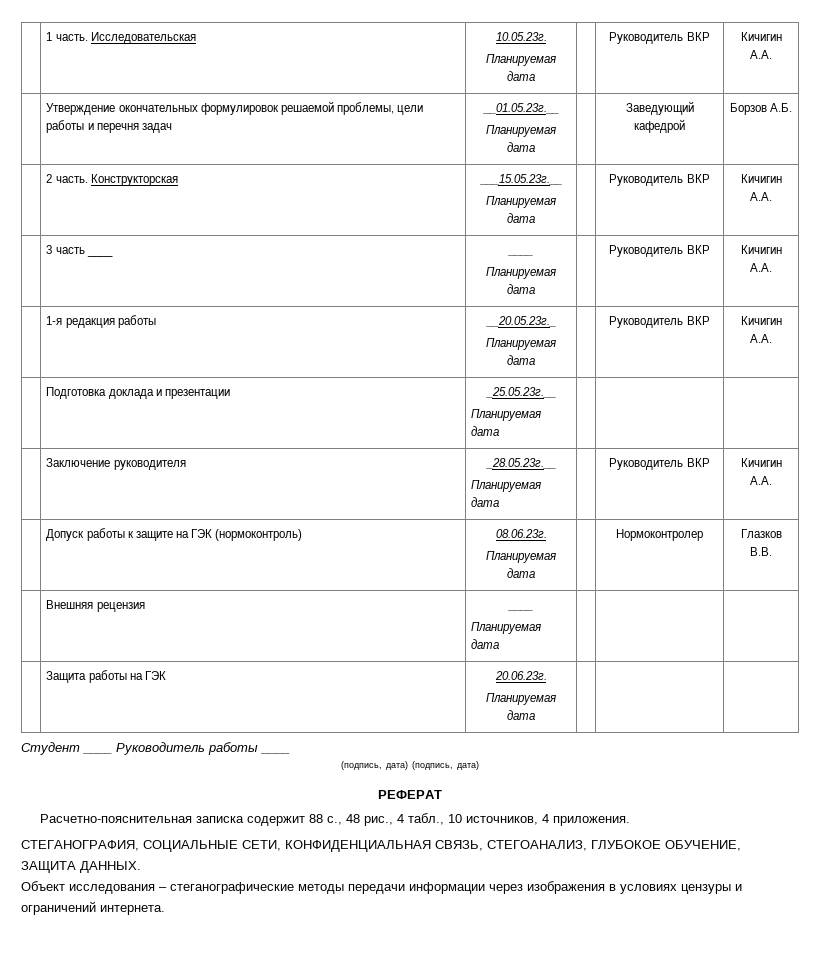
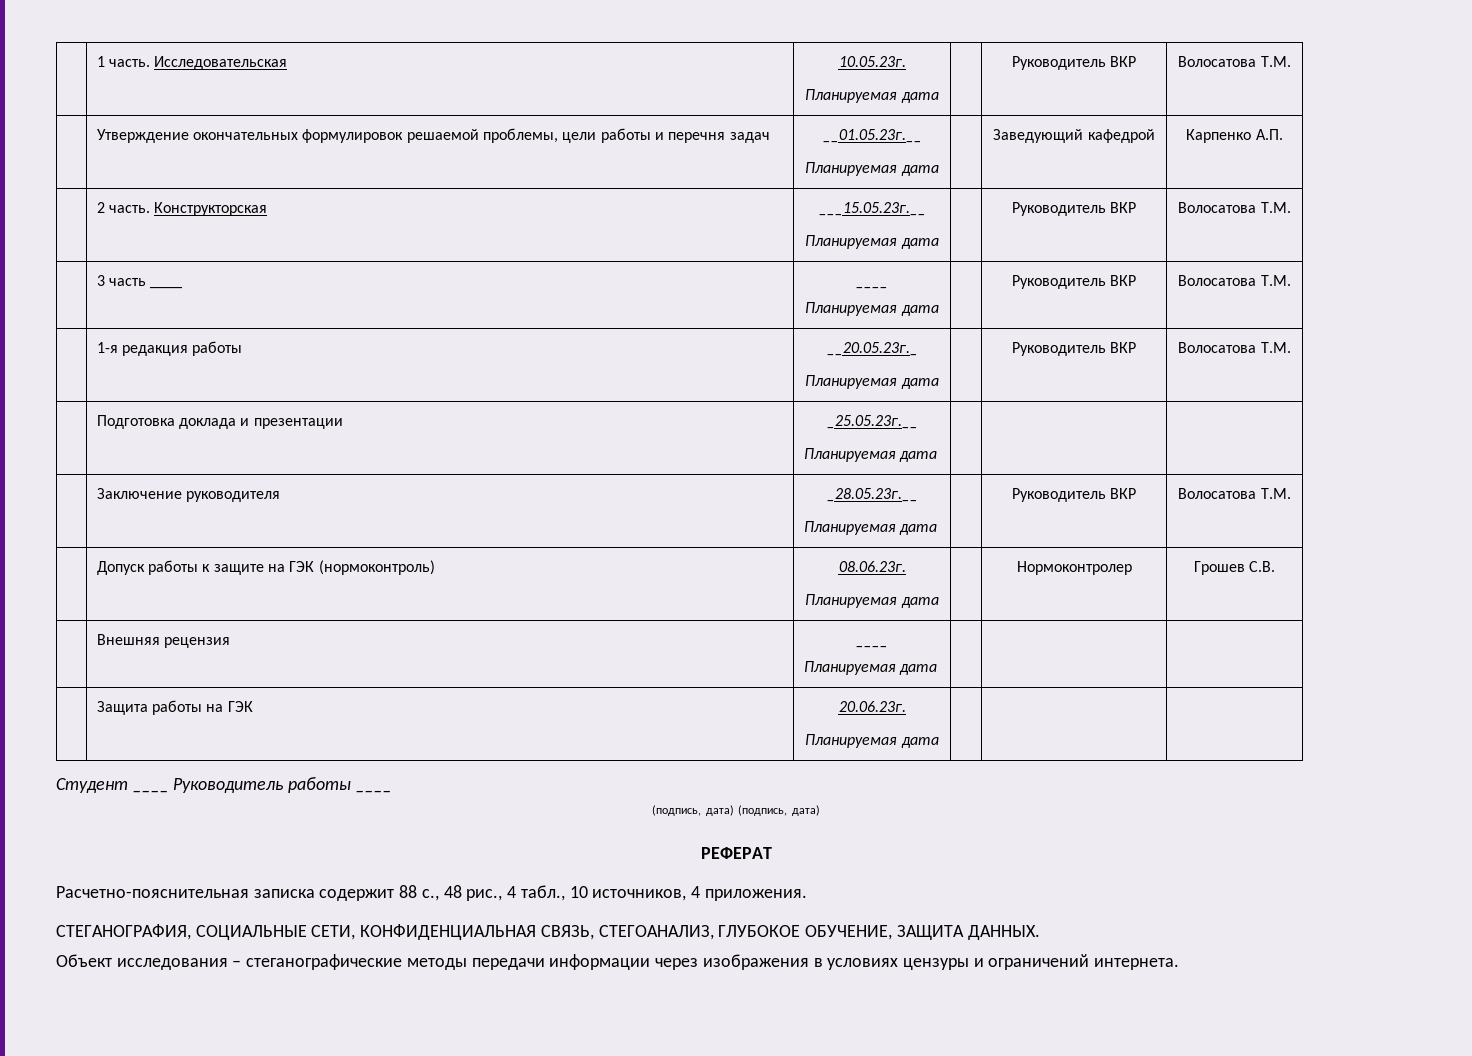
  | 1 часть. Исследовательская | 10.05.23г.
- Планируемая дата | | Руководитель ВКР | Кичигин А.А.
+ Планируемая дата | | Руководитель ВКР | Волосатова Т.М.
  | Утверждение окончательных формулировок решаемой проблемы, цели работы и перечня задач | __01.05.23г.__
- Планируемая дата | | Заведующий кафедрой | Борзов А.Б.
+ Планируемая дата | | Заведующий кафедрой | Карпенко А.П.
  | 2 часть. Конструкторская | ___15.05.23г.__
- Планируемая дата | | Руководитель ВКР | Кичигин А.А.
+ Планируемая дата | | Руководитель ВКР | Волосатова Т.М.
  | 3 часть ____ | ____
- Планируемая дата | | Руководитель ВКР | Кичигин А.А.
+ Планируемая дата | | Руководитель ВКР | Волосатова Т.М.
  | 1-я редакция работы | __20.05.23г._
- Планируемая дата | | Руководитель ВКР | Кичигин А.А.
+ Планируемая дата | | Руководитель ВКР | Волосатова Т.М.
  | Заключение руководителя | _28.05.23г.__
- Планируемая дата | | Руководитель ВКР | Кичигин А.А.
+ Планируемая дата | | Руководитель ВКР | Волосатова Т.М.
  | Допуск работы к защите на ГЭК (нормоконтроль) | 08.06.23г.
- Планируемая дата | | Нормоконтролер | Глазков В.В.
+ Планируемая дата | | Нормоконтролер | Грошев С.В.

